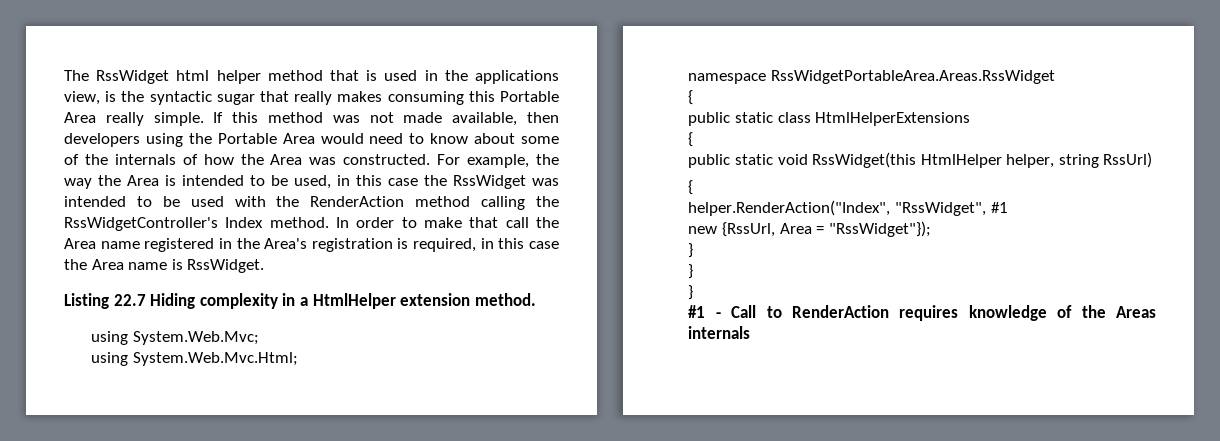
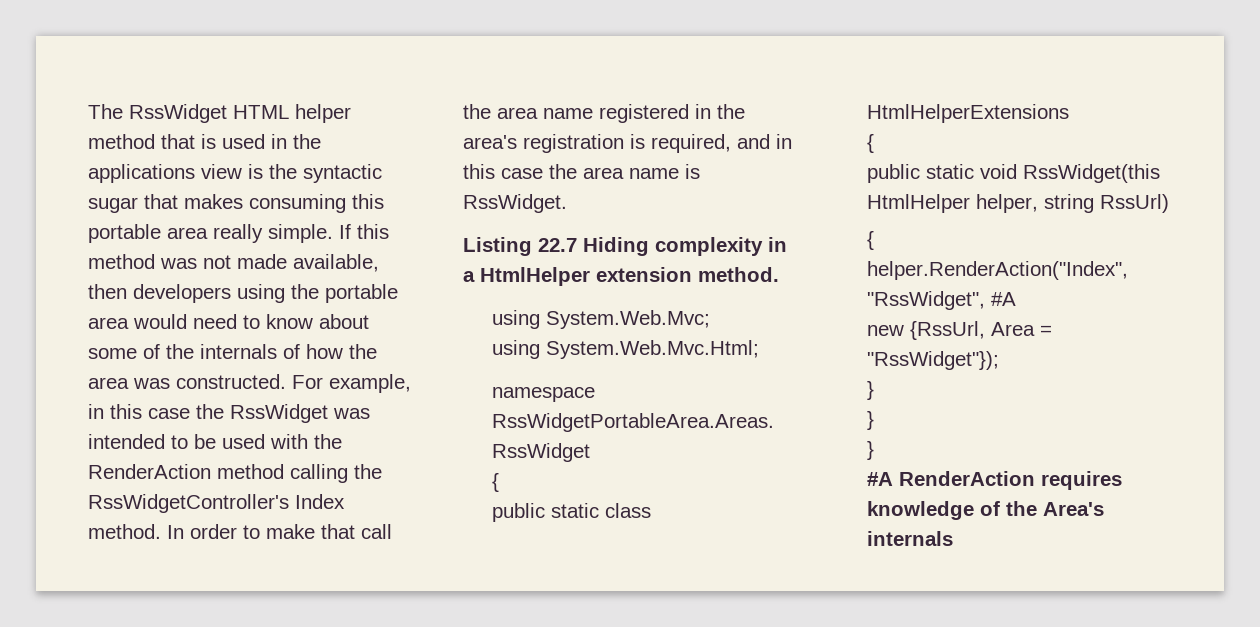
- The RssWidget html helper method that is used in the applications view, is the syntactic sugar that really makes consuming this Portable Area really simple.
+ The RssWidget HTML helper method that is used in the applications view is the syntactic sugar that makes consuming this portable area really simple.
- If this method was not made available, then developers using the Portable Area would need to know about some of the internals of how the Area was constructed.
+ If this method was not made available, then developers using the portable area would need to know about some of the internals of how the area was constructed.
- For example, the way the Area is intended to be used, in this case the RssWidget was intended to be used with the RenderAction method calling the RssWidgetController's Index method.
+ For example, in this case the RssWidget was intended to be used with the RenderAction method calling the RssWidgetController's Index method.
- In order to make that call the Area name registered in the Area's registration is required, in this case the Area name is RssWidget.
+ In order to make that call the area name registered in the area's registration is required, and in this case the area name is RssWidget.
- helper.RenderAction("Index", "RssWidget", #1
+ helper.RenderAction("Index", "RssWidget", #A
- #1 - Call to RenderAction requires knowledge of the Areas internals
+ #A RenderAction requires knowledge of the Area's internals

